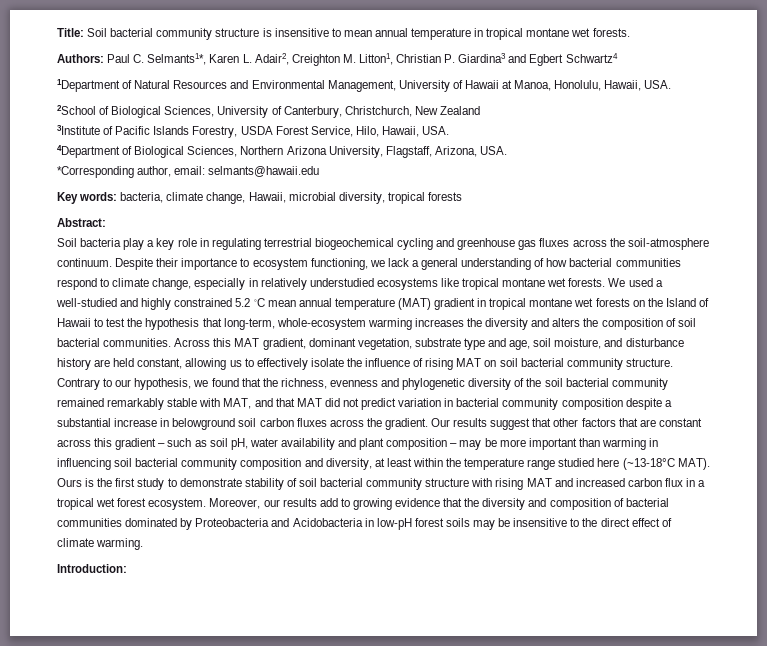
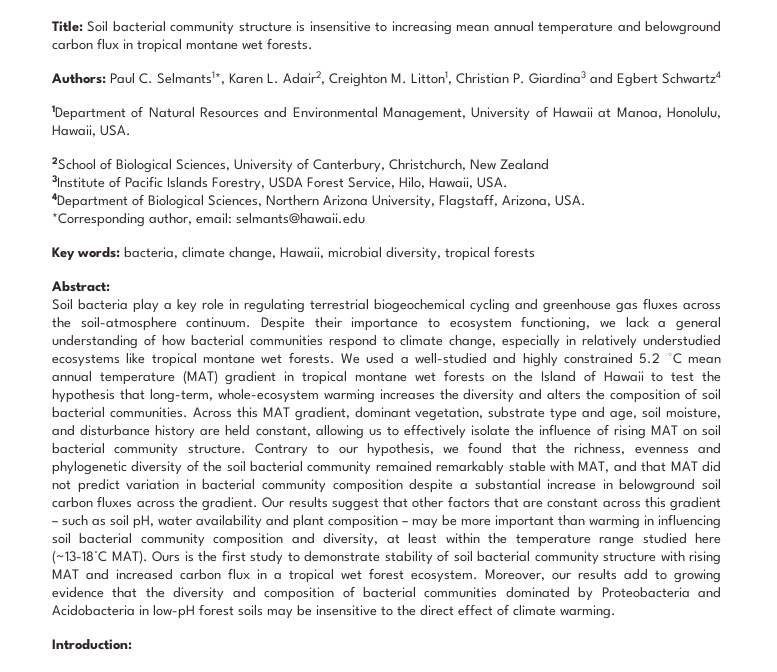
- Title: Soil bacterial community structure is insensitive to mean annual temperature in tropical montane wet forests.
+ Title: Soil bacterial community structure is insensitive to increasing mean annual temperature and belowground carbon flux in tropical montane wet forests.

